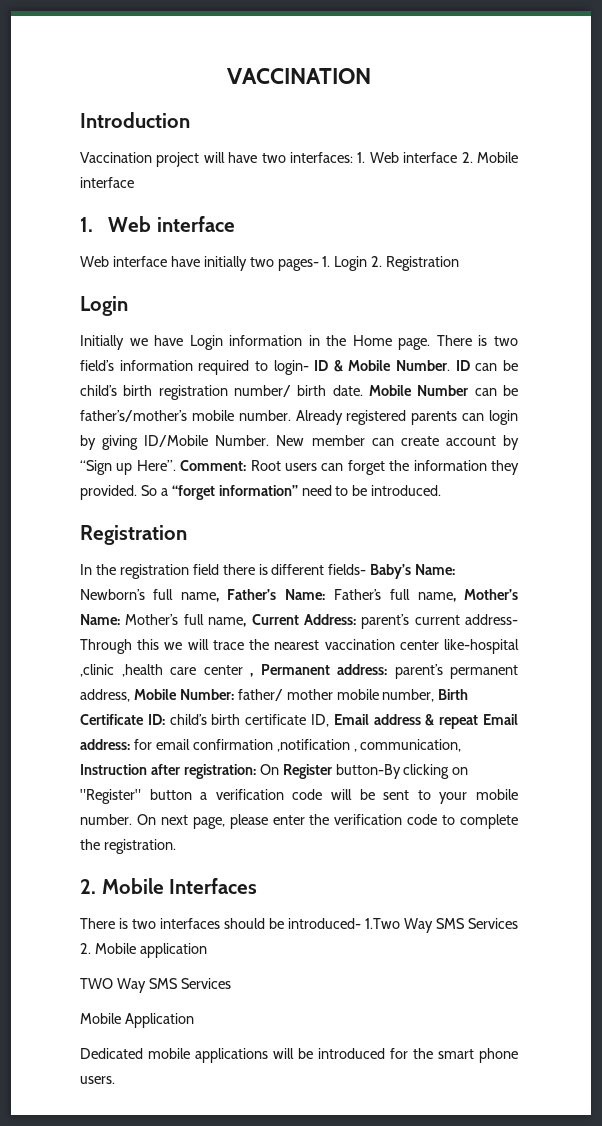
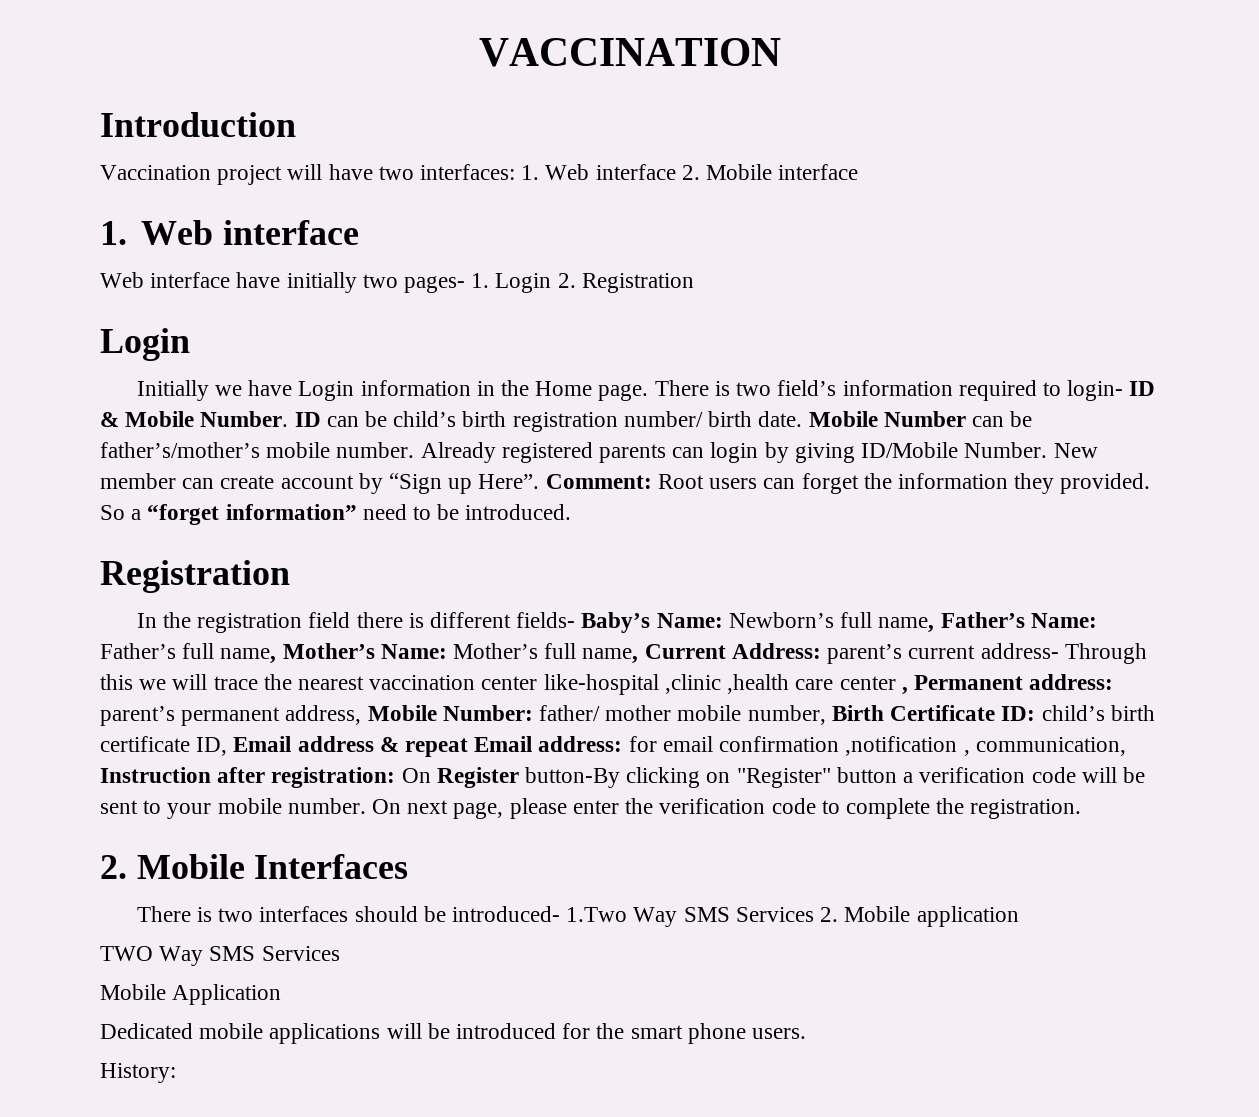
+ History:

